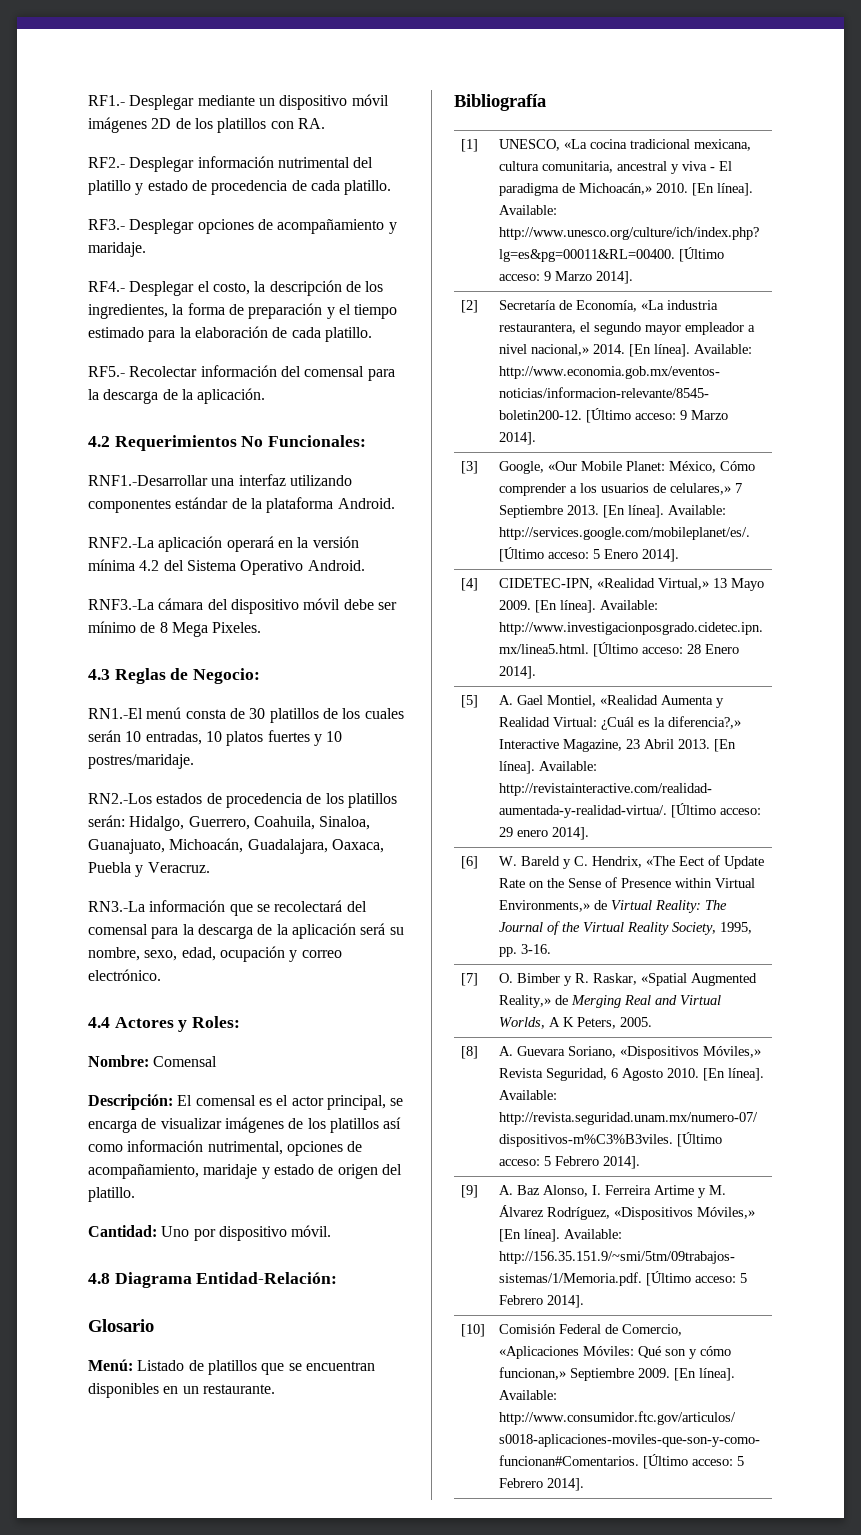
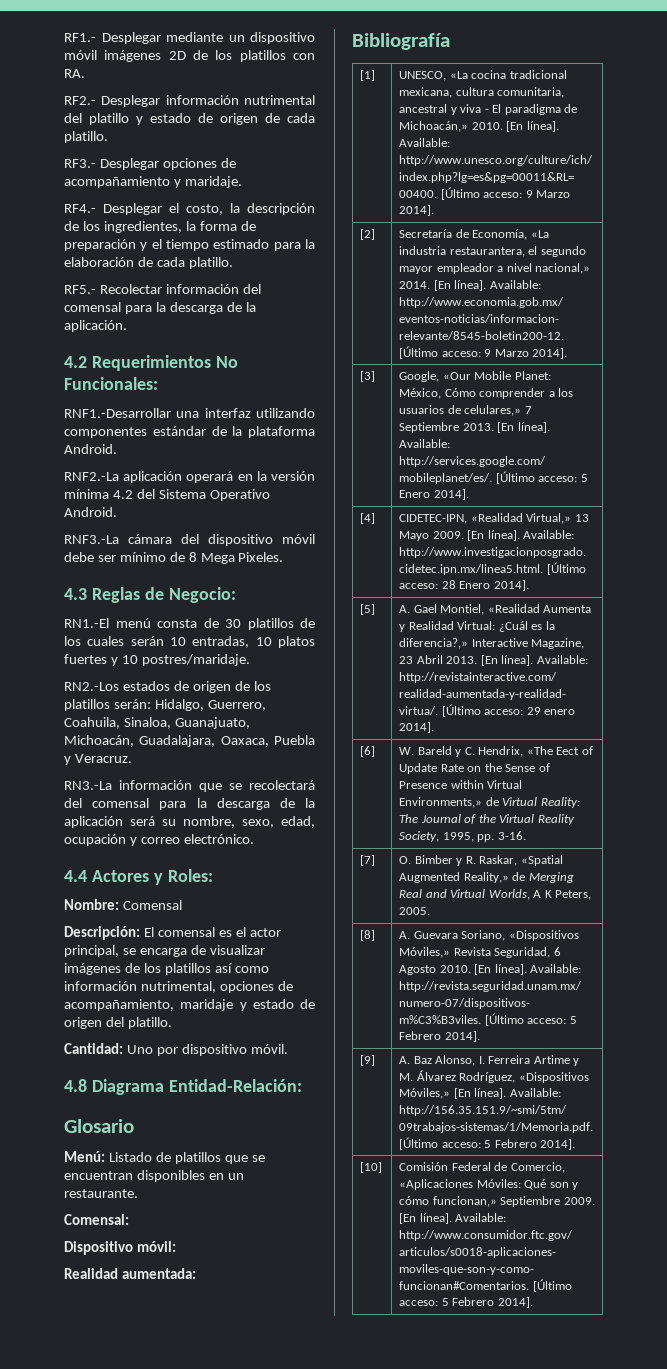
- RF2.- Desplegar información nutrimental del platillo y estado de procedencia de cada platillo.
+ RF2.- Desplegar información nutrimental del platillo y estado de origen de cada platillo.
- RN2.-Los estados de procedencia de los platillos serán: Hidalgo, Guerrero, Coahuila, Sinaloa, Guanajuato, Michoacán, Guadalajara, Oaxaca, Puebla y Veracruz.
+ RN2.-Los estados de origen de los platillos serán: Hidalgo, Guerrero, Coahuila, Sinaloa, Guanajuato, Michoacán, Guadalajara, Oaxaca, Puebla y Veracruz.
+ Comensal:
+ Dispositivo móvil:
+ Realidad aumentada:

